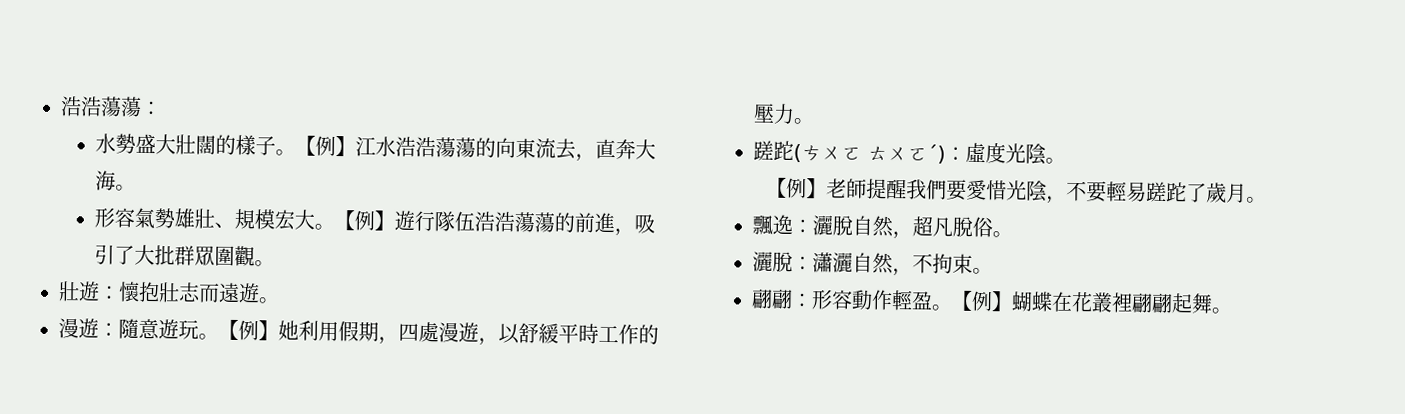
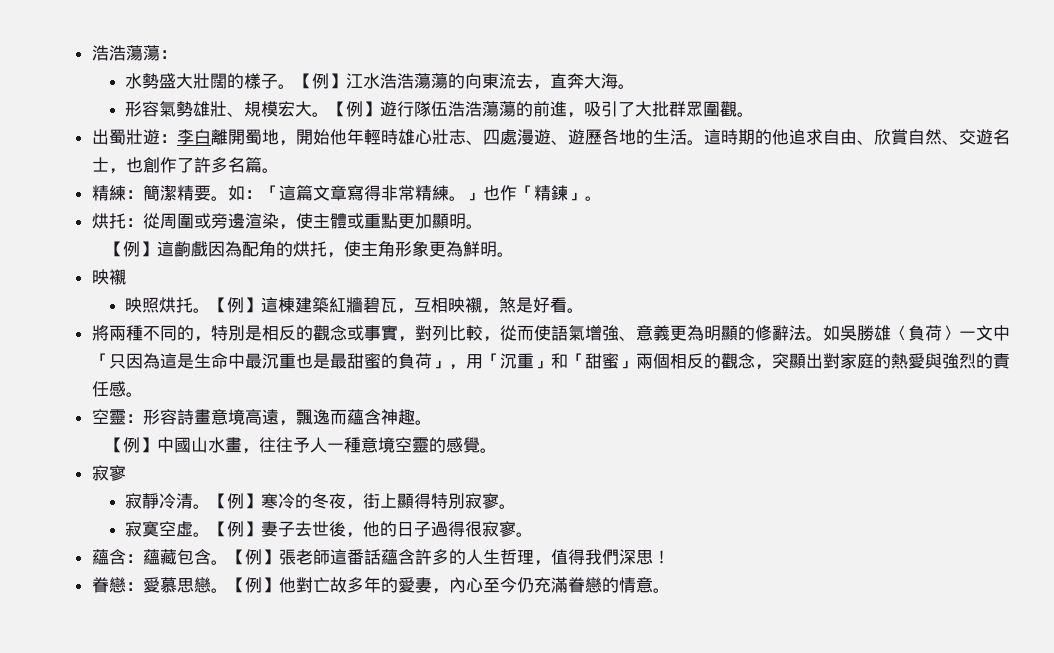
- 壯遊：懷抱壯志而遠遊。
- 漫遊：隨意遊玩。【例】她利用假期，四處漫遊，以舒緩平時工作的壓力。
- 蹉跎(ㄘㄨㄛ ㄊㄨㄛˊ)：虛度光陰。
- 【例】老師提醒我們要愛惜光陰，不要輕易蹉跎了歲月。
- 飄逸：灑脫自然，超凡脫俗。
- 灑脫：瀟灑自然，不拘束。
- 翩翩：形容動作輕盈。【例】蝴蝶在花叢裡翩翩起舞。
+ 出蜀壯遊：李白離開蜀地，開始他年輕時雄心壯志、四處漫遊、遊歷各地的生活。這時期的他追求自由、欣賞自然、交遊名士，也創作了許多名篇。
+ 精練：簡潔精要。如：「這篇文章寫得非常精練。」也作「精鍊」。
+ 烘托：從周圍或旁邊渲染，使主體或重點更加顯明。
+ 【例】這齣戲因為配角的烘托，使主角形象更為鮮明。
+ 映襯
+ 映照烘托。【例】這棟建築紅牆碧瓦，互相映襯，煞是好看。
+ 將兩種不同的，特別是相反的觀念或事實，對列比較，從而使語氣增強、意義更為明顯的修辭法。如吳勝雄〈負荷〉一文中「只因為這是生命中最沉重也是最甜蜜的負荷」，用「沉重」和「甜蜜」兩個相反的觀念，突顯出對家庭的熱愛與強烈的責任感。
+ 空靈：形容詩畫意境高遠，飄逸而蘊含神趣。
+ 【例】中國山水畫，往往予人一種意境空靈的感覺。
+ 寂寥
+ 寂靜冷清。【例】寒冷的冬夜，街上顯得特別寂寥。
+ 寂寞空虛。【例】妻子去世後，他的日子過得很寂寥。
+ 蘊含：蘊藏包含。【例】張老師這番話蘊含許多的人生哲理，值得我們深思！
+ 眷戀：愛慕思戀。【例】他對亡故多年的愛妻，內心至今仍充滿眷戀的情意。

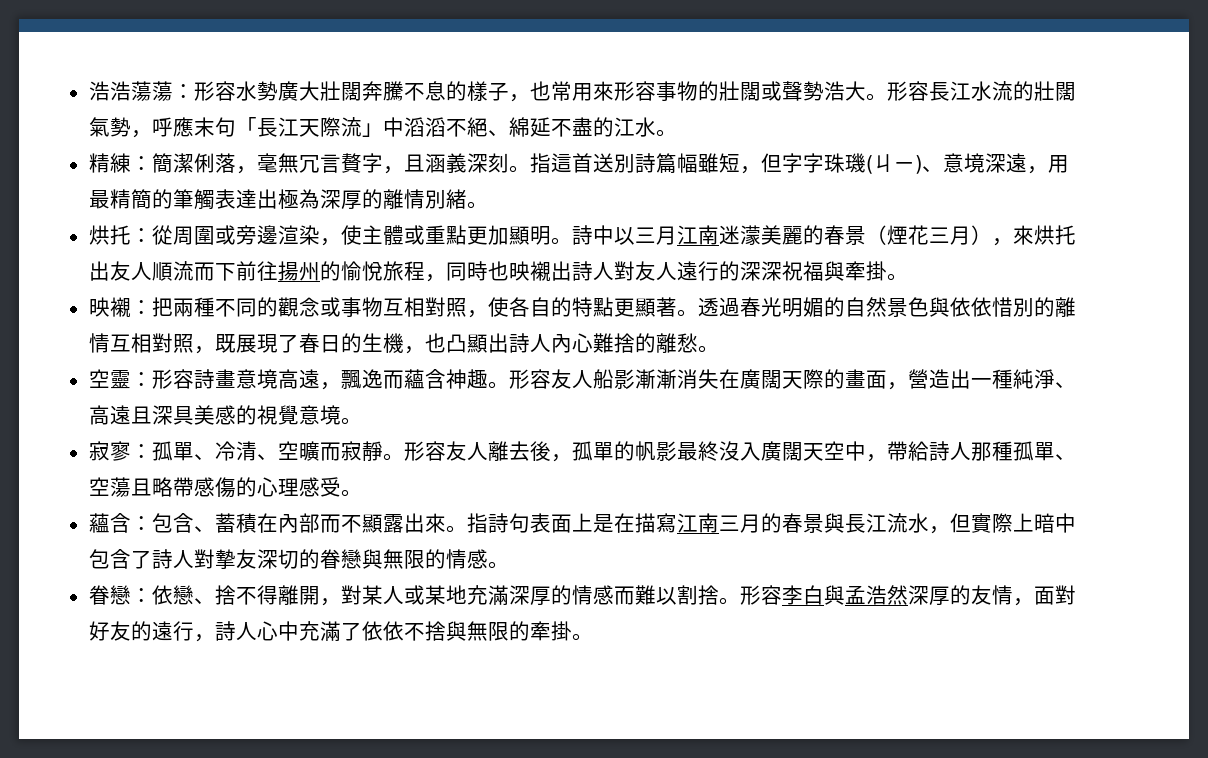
- 浩浩蕩蕩：
- 水勢盛大壯闊的樣子。【例】江水浩浩蕩蕩的向東流去，直奔大海。
- 形容氣勢雄壯、規模宏大。【例】遊行隊伍浩浩蕩蕩的前進，吸引了大批群眾圍觀。
- 出蜀壯遊：李白離開蜀地，開始他年輕時雄心壯志、四處漫遊、遊歷各地的生活。這時期的他追求自由、欣賞自然、交遊名士，也創作了許多名篇。
- 精練：簡潔精要。如：「這篇文章寫得非常精練。」也作「精鍊」。
+ 浩浩蕩蕩：形容水勢廣大壯闊奔騰不息的樣子，也常用來形容事物的壯闊或聲勢浩大。形容長江水流的壯闊氣勢，呼應末句「長江天際流」中滔滔不絕、綿延不盡的江水。
+ 精練：簡潔俐落，毫無冗言贅字，且涵義深刻。指這首送別詩篇幅雖短，但字字珠璣(ㄐㄧ)、意境深遠，用最精簡的筆觸表達出極為深厚的離情別緒。
- 烘托：從周圍或旁邊渲染，使主體或重點更加顯明。
- 【例】這齣戲因為配角的烘托，使主角形象更為鮮明。
- 映襯
- 映照烘托。【例】這棟建築紅牆碧瓦，互相映襯，煞是好看。
- 將兩種不同的，特別是相反的觀念或事實，對列比較，從而使語氣增強、意義更為明顯的修辭法。如吳勝雄〈負荷〉一文中「只因為這是生命中最沉重也是最甜蜜的負荷」，用「沉重」和「甜蜜」兩個相反的觀念，突顯出對家庭的熱愛與強烈的責任感。
+ 烘托：從周圍或旁邊渲染，使主體或重點更加顯明。詩中以三月江南迷濛美麗的春景（煙花三月），來烘托出友人順流而下前往揚州的愉悅旅程，同時也映襯出詩人對友人遠行的深深祝福與牽掛。
+ 映襯：把兩種不同的觀念或事物互相對照，使各自的特點更顯著。透過春光明媚的自然景色與依依惜別的離情互相對照，既展現了春日的生機，也凸顯出詩人內心難捨的離愁。
- 空靈：形容詩畫意境高遠，飄逸而蘊含神趣。
- 【例】中國山水畫，往往予人一種意境空靈的感覺。
- 寂寥
- 寂靜冷清。【例】寒冷的冬夜，街上顯得特別寂寥。
- 寂寞空虛。【例】妻子去世後，他的日子過得很寂寥。
- 蘊含：蘊藏包含。【例】張老師這番話蘊含許多的人生哲理，值得我們深思！
- 眷戀：愛慕思戀。【例】他對亡故多年的愛妻，內心至今仍充滿眷戀的情意。
+ 空靈：形容詩畫意境高遠，飄逸而蘊含神趣。形容友人船影漸漸消失在廣闊天際的畫面，營造出一種純淨、高遠且深具美感的視覺意境。
+ 寂寥：孤單、冷清、空曠而寂靜。形容友人離去後，孤單的帆影最終沒入廣闊天空中，帶給詩人那種孤單、空蕩且略帶感傷的心理感受。
+ 蘊含：包含、蓄積在內部而不顯露出來。指詩句表面上是在描寫江南三月的春景與長江流水，但實際上暗中包含了詩人對摯友深切的眷戀與無限的情感。
+ 眷戀：依戀、捨不得離開，對某人或某地充滿深厚的情感而難以割捨。形容李白與孟浩然深厚的友情，面對好友的遠行，詩人心中充滿了依依不捨與無限的牽掛。

